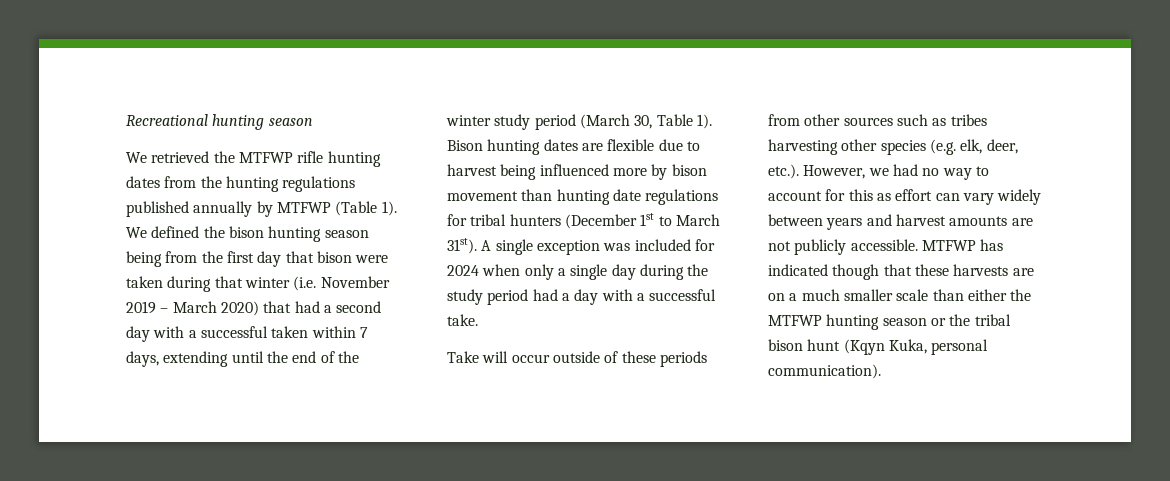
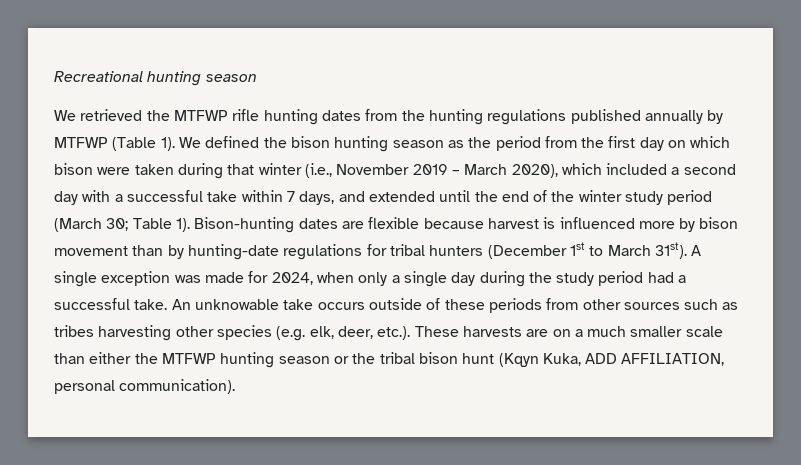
- We defined the bison hunting season being from the first day that bison were taken during that winter (i.e. November 2019 – March 2020) that had a second day with a successful taken within 7 days, extending until the end of the winter study period (March 30, Table 1).
+ We defined the bison hunting season as the period from the first day on which bison were taken during that winter (i.e., November 2019 – March 2020), which included a second day with a successful take within 7 days, and extended until the end of the winter study period (March 30; Table 1).
- Bison hunting dates are flexible due to harvest being influenced more by bison movement than hunting date regulations for tribal hunters (December 1st to March 31st).
+ Bison-hunting dates are flexible because harvest is influenced more by bison movement than by hunting-date regulations for tribal hunters (December 1st to March 31st).
- A single exception was included for 2024 when only a single day during the study period had a day with a successful take.
- Take will occur outside of these periods from other sources such as tribes harvesting other species (e.g. elk, deer, etc.). However, we had no way to account for this as effort can vary widely between years and harvest amounts are not publicly accessible. MTFWP has indicated though that these harvests are on a much smaller scale than either the MTFWP hunting season or the tribal bison hunt (Kqyn Kuka, personal communication).
+ A single exception was made for 2024, when only a single day during the study period had a successful take. An unknowable take occurs outside of these periods from other sources such as tribes harvesting other species (e.g. elk, deer, etc.). These harvests are on a much smaller scale than either the MTFWP hunting season or the tribal bison hunt (Kqyn Kuka, ADD AFFILIATION, personal communication).

